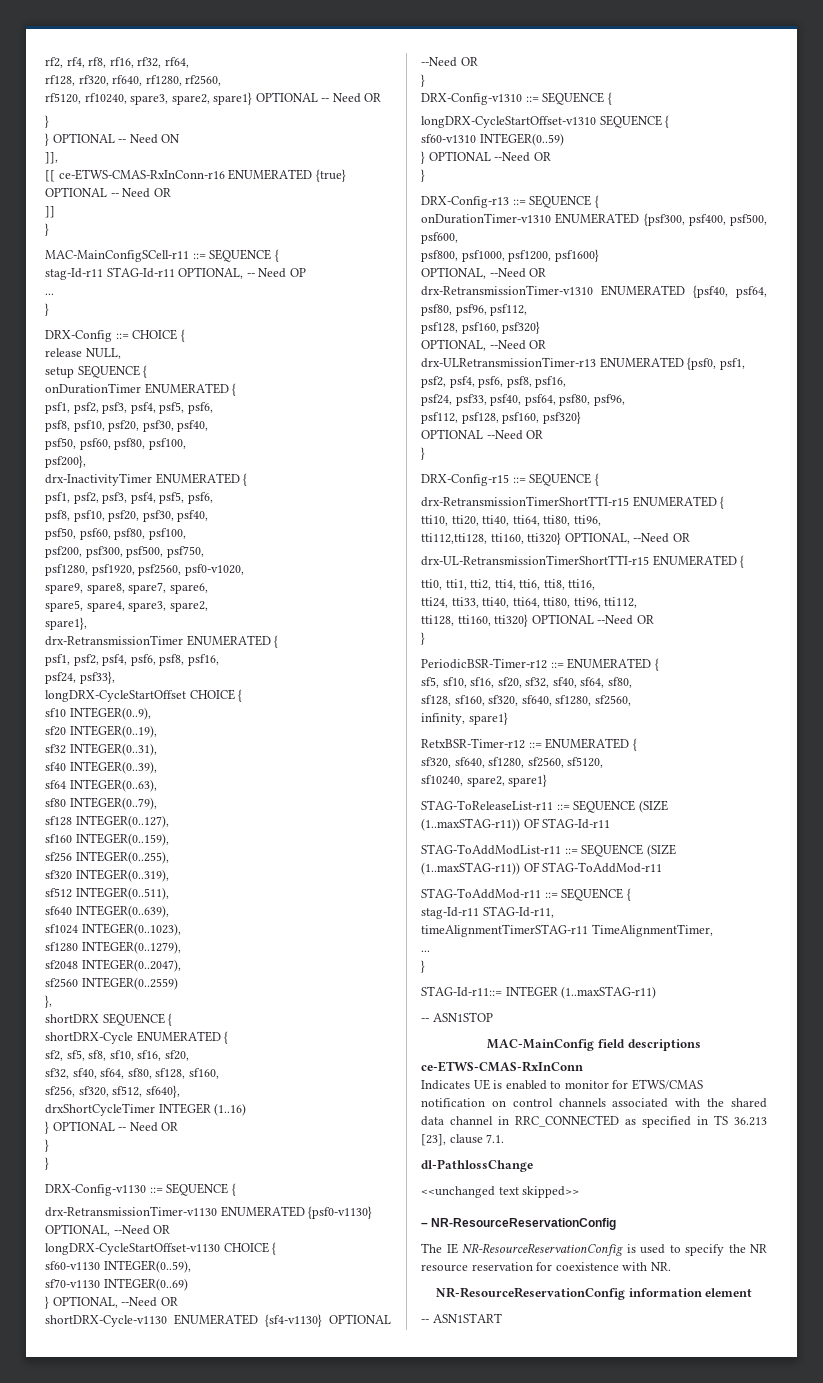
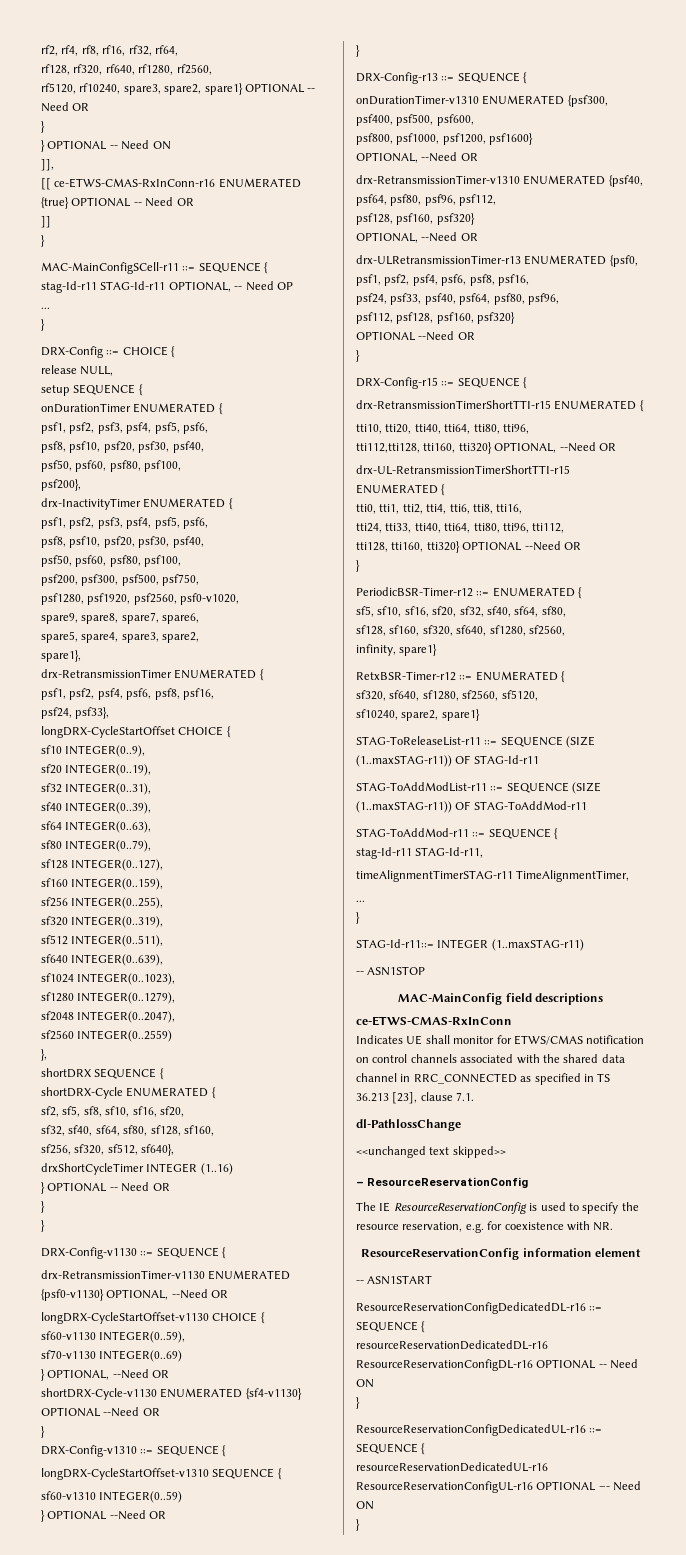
- Indicates UE is enabled to monitor for ETWS/CMAS notification on control channels associated with the shared data channel in RRC_CONNECTED as specified in TS 36.213 [23], clause 7.1.
+ Indicates UE shall monitor for ETWS/CMAS notification on control channels associated with the shared data channel in RRC_CONNECTED as specified in TS 36.213 [23], clause 7.1.
- – NR-ResourceReservationConfig
+ – ResourceReservationConfig
- The IE NR-ResourceReservationConfig is used to specify the NR resource reservation for coexistence with NR.
+ The IE ResourceReservationConfig is used to specify the resource reservation, e.g. for coexistence with NR.
- NR-ResourceReservationConfig information element
+ ResourceReservationConfig information element
+ ResourceReservationConfigDedicatedDL-r16 ::= SEQUENCE {
+ resourceReservationDedicatedDL-r16 ResourceReservationConfigDL-r16 OPTIONAL -- Need ON
+ }
+ ResourceReservationConfigDedicatedUL-r16 ::= SEQUENCE {
+ resourceReservationDedicatedUL-r16 ResourceReservationConfigUL-r16 OPTIONAL –- Need ON
+ }

